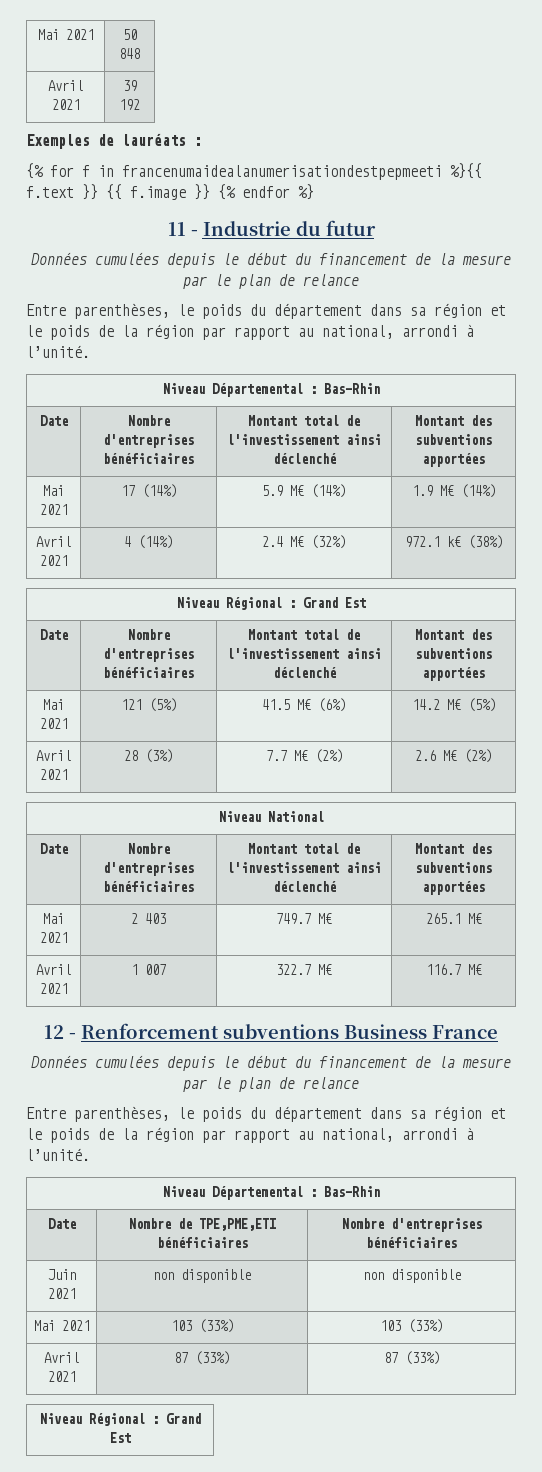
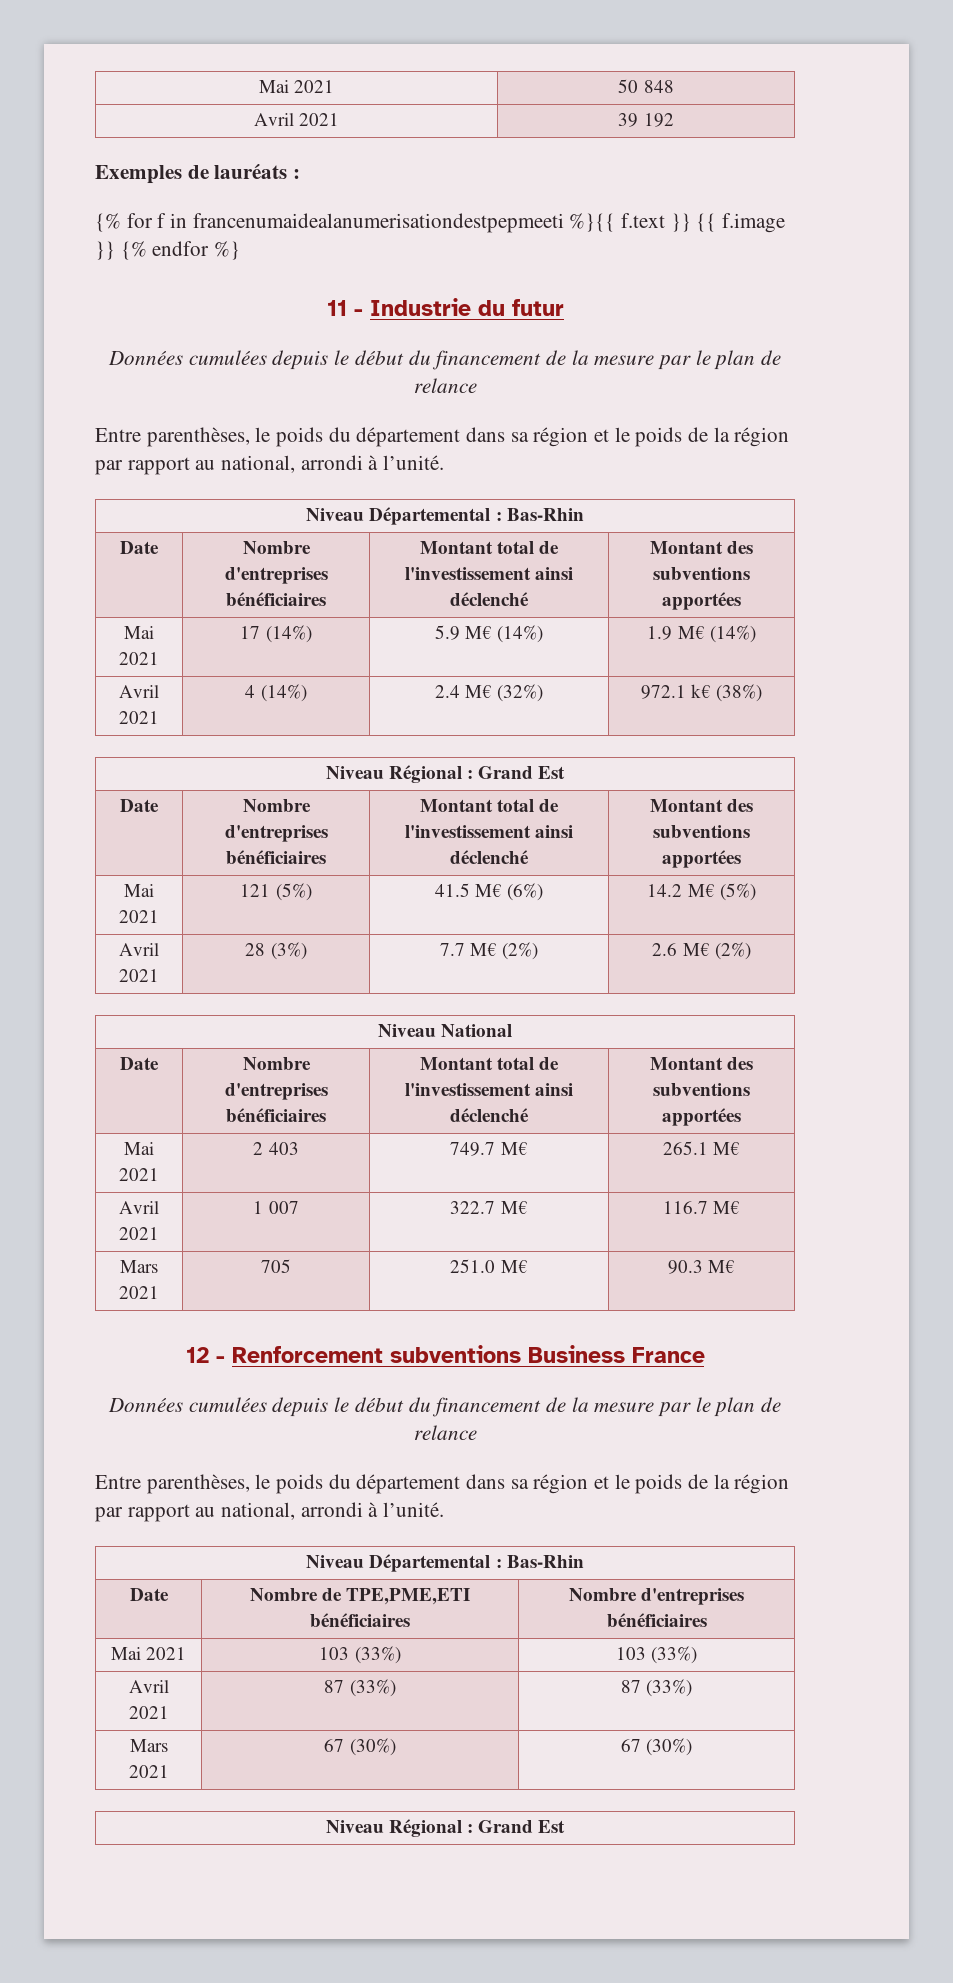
+ Mars 2021 | 705 | 251.0 M€ | 90.3 M€
- Juin 2021 | non disponible | non disponible
+ Mars 2021 | 67 (30%) | 67 (30%)

